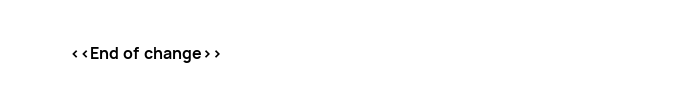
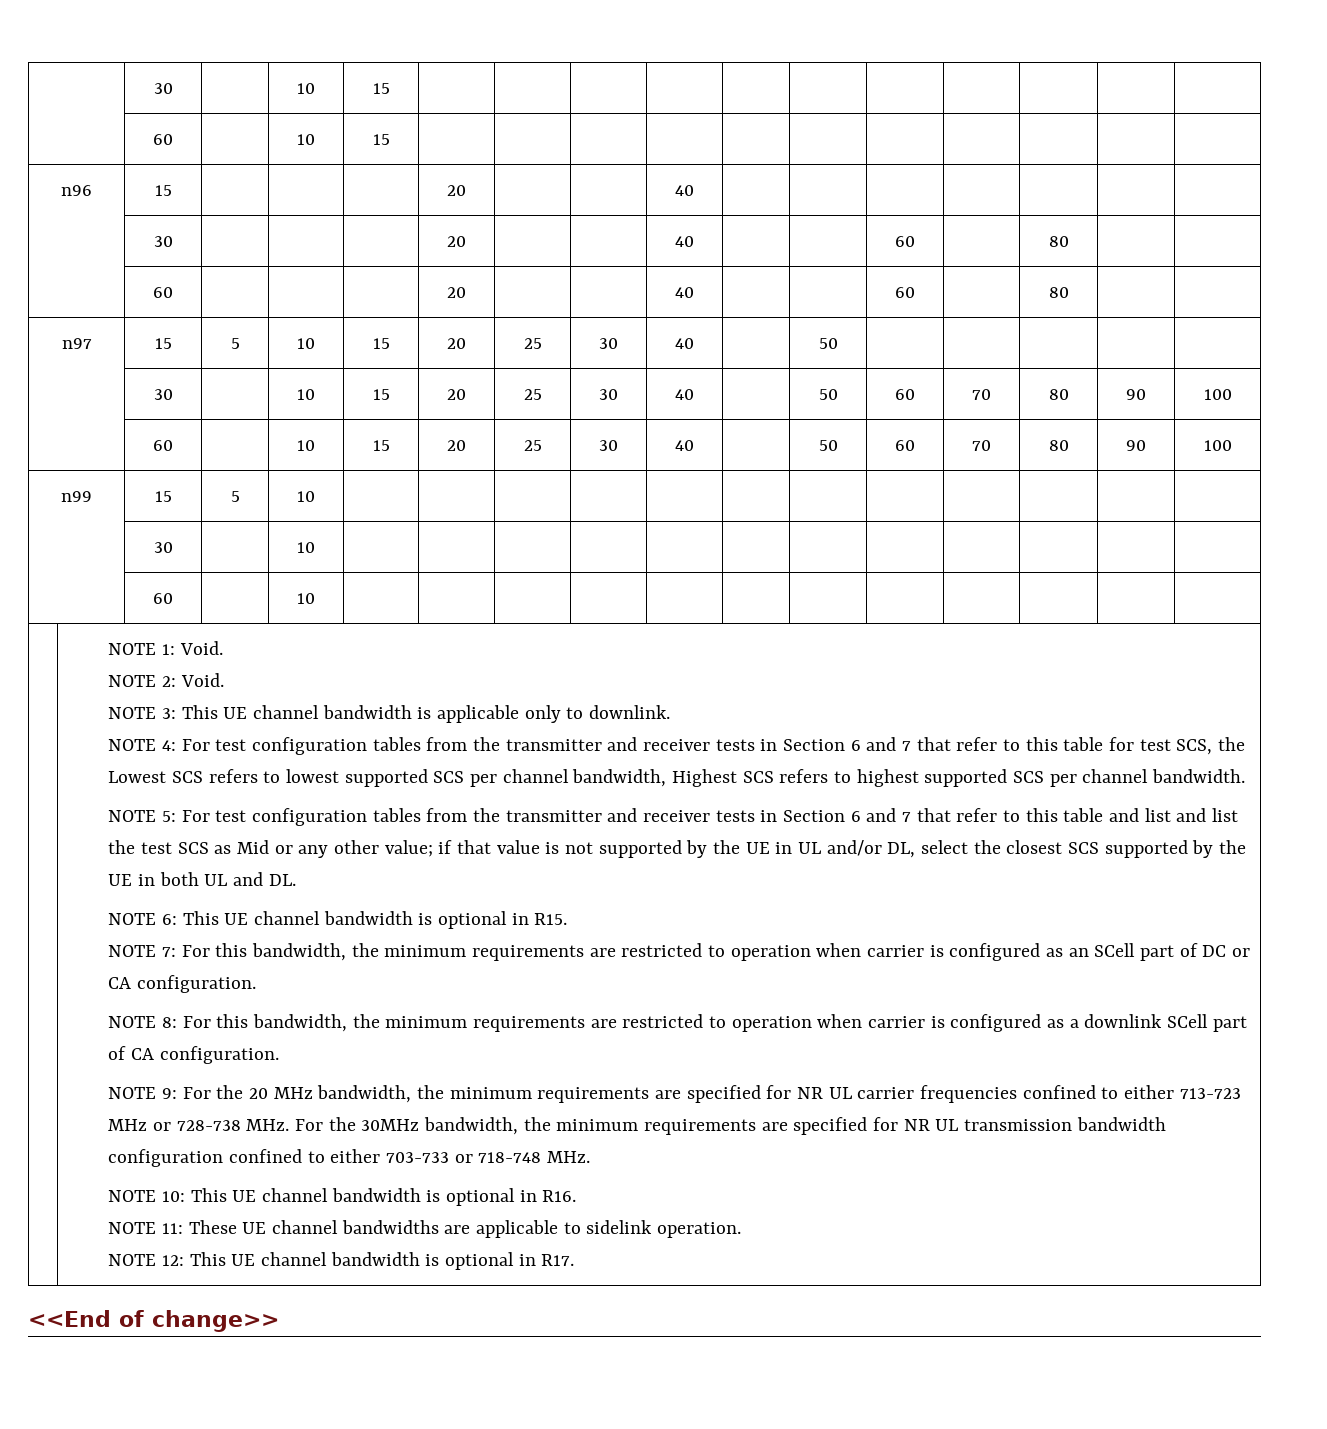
+ | 30 | | 10 | 15 | | | | | | | | | | |
+ | 60 | | 10 | 15 | | | | | | | | | | |
+ n96 | 15 | | | | 20 | | | 40 | | | | | | |
+ | 30 | | | | 20 | | | 40 | | | 60 | | 80 | |
+ | 60 | | | | 20 | | | 40 | | | 60 | | 80 | |
+ n97 | 15 | 5 | 10 | 15 | 20 | 25 | 30 | 40 | | 50 | | | | |
+ | 30 | | 10 | 15 | 20 | 25 | 30 | 40 | | 50 | 60 | 70 | 80 | 90 | 100
+ | 60 | | 10 | 15 | 20 | 25 | 30 | 40 | | 50 | 60 | 70 | 80 | 90 | 100
+ n99 | 15 | 5 | 10 | | | | | | | | | | | |
+ | 30 | | 10 | | | | | | | | | | | |
+ | 60 | | 10 | | | | | | | | | | | |
+ | NOTE 1: Void.
+ NOTE 2: Void.
+ NOTE 3: This UE channel bandwidth is applicable only to downlink.
+ NOTE 4: For test configuration tables from the transmitter and receiver tests in Section 6 and 7 that refer to this table for test SCS, the Lowest SCS refers to lowest supported SCS per channel bandwidth, Highest SCS refers to highest supported SCS per channel bandwidth.
+ NOTE 5: For test configuration tables from the transmitter and receiver tests in Section 6 and 7 that refer to this table and list and list the test SCS as Mid or any other value; if that value is not supported by the UE in UL and/or DL, select the closest SCS supported by the UE in both UL and DL.
+ NOTE 6: This UE channel bandwidth is optional in R15.
+ NOTE 7: For this bandwidth, the minimum requirements are restricted to operation when carrier is configured as an SCell part of DC or CA configuration.
+ NOTE 8: For this bandwidth, the minimum requirements are restricted to operation when carrier is configured as a downlink SCell part of CA configuration.
+ NOTE 9: For the 20 MHz bandwidth, the minimum requirements are specified for NR UL carrier frequencies confined to either 713-723 MHz or 728-738 MHz. For the 30MHz bandwidth, the minimum requirements are specified for NR UL transmission bandwidth configuration confined to either 703-733 or 718-748 MHz.
+ NOTE 10: This UE channel bandwidth is optional in R16.
+ NOTE 11: These UE channel bandwidths are applicable to sidelink operation.
+ NOTE 12: This UE channel bandwidth is optional in R17.

